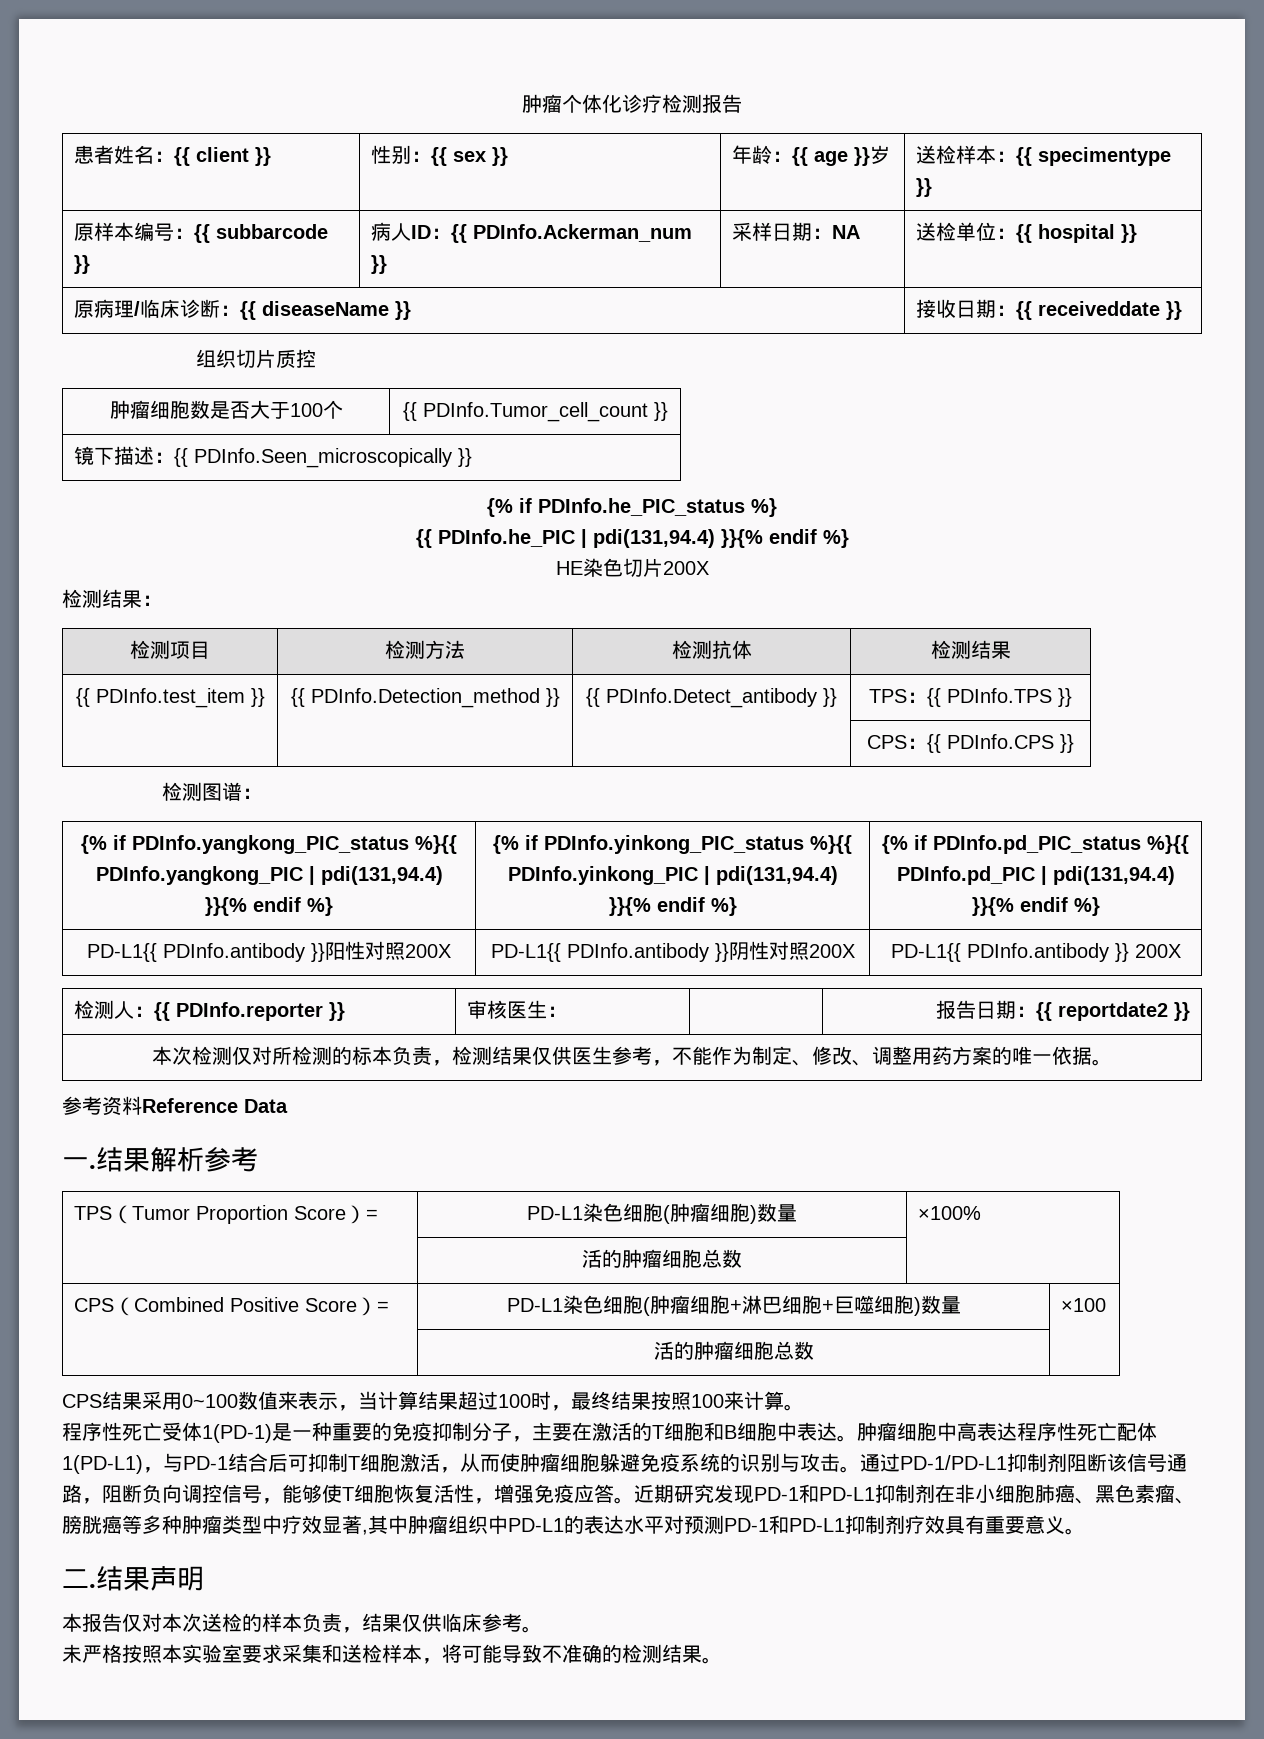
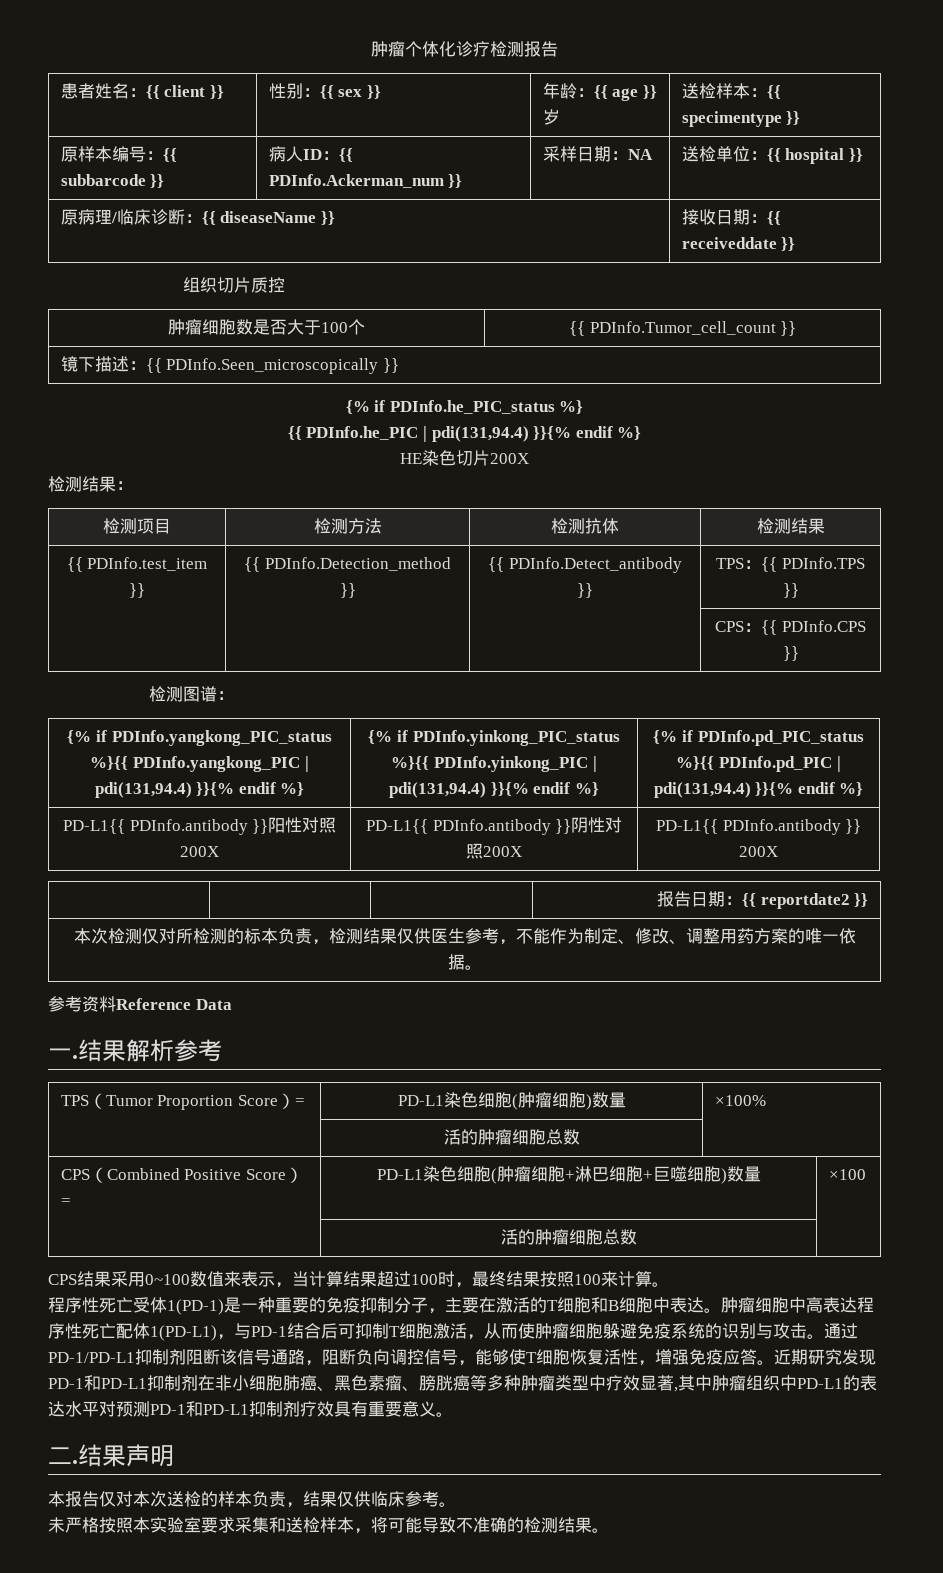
- 检测人：{{ PDInfo.reporter }} | 审核医生： | | 报告日期：{{ reportdate2 }}
+ | | | 报告日期：{{ reportdate2 }}

